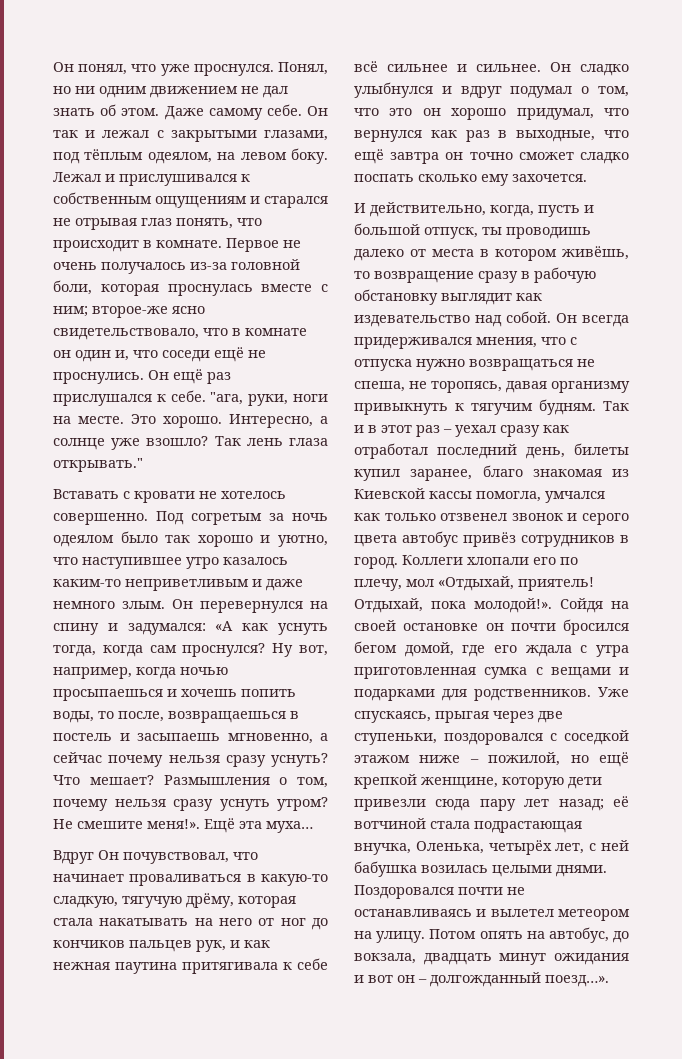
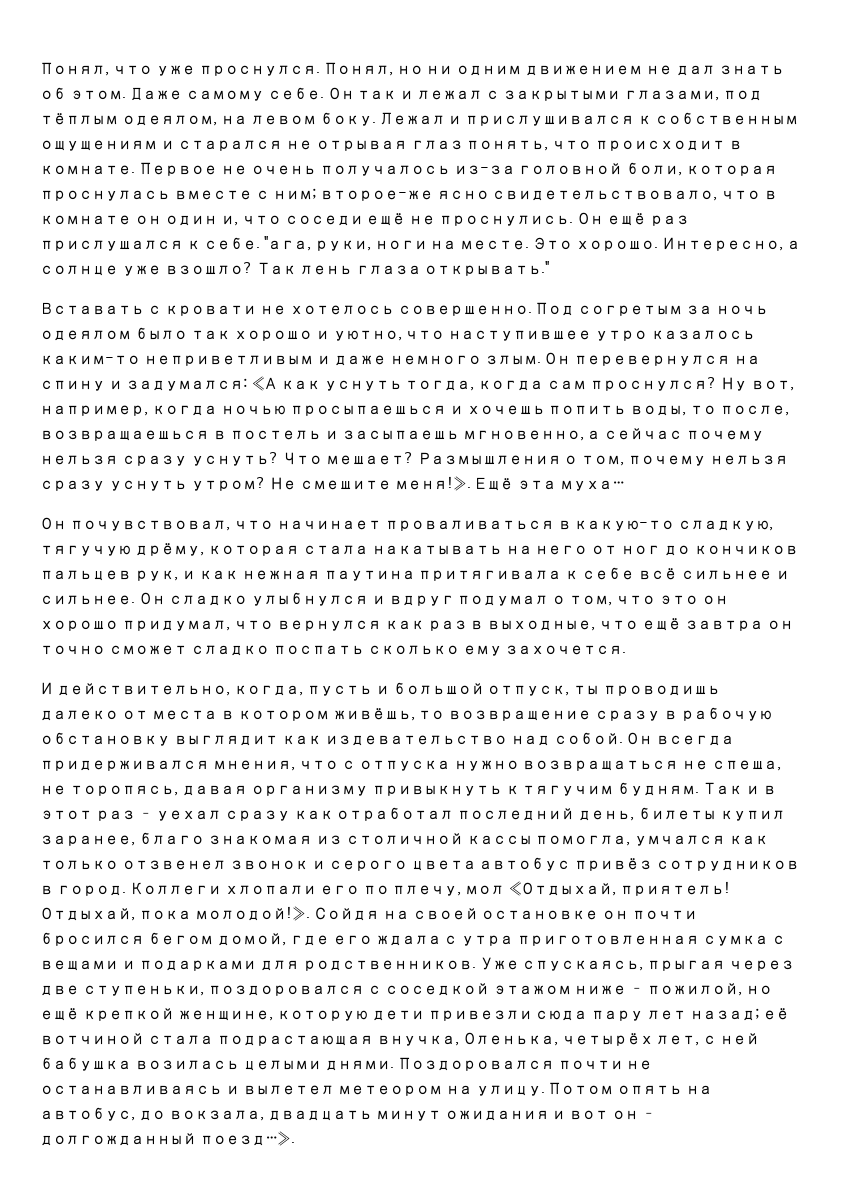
- Он понял, что уже проснулся.
+ Понял, что уже проснулся.
- Вдруг Он почувствовал, что начинает проваливаться в какую-то сладкую, тягучую дрёму, которая стала накатывать на него от ног до кончиков пальцев рук, и как нежная паутина притягивала к себе всё сильнее и сильнее.
+ Он почувствовал, что начинает проваливаться в какую-то сладкую, тягучую дрёму, которая стала накатывать на него от ног до кончиков пальцев рук, и как нежная паутина притягивала к себе всё сильнее и сильнее.
- Так и в этот раз – уехал сразу как отработал последний день, билеты купил заранее, благо знакомая из Киевской кассы помогла, умчался как только отзвенел звонок и серого цвета автобус привёз сотрудников в город.
+ Так и в этот раз – уехал сразу как отработал последний день, билеты купил заранее, благо знакомая из столичной кассы помогла, умчался как только отзвенел звонок и серого цвета автобус привёз сотрудников в город.

